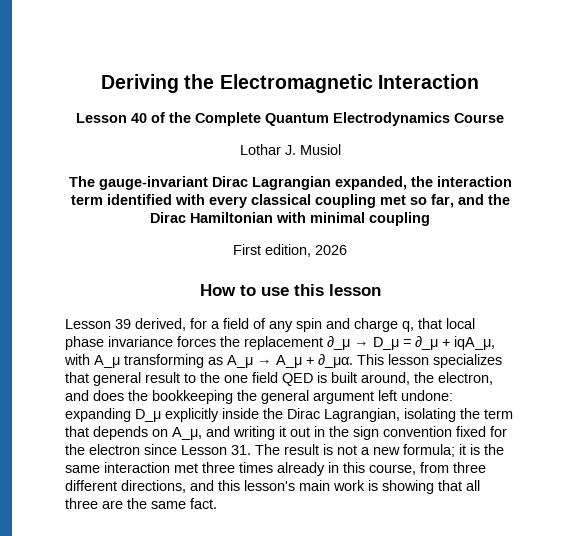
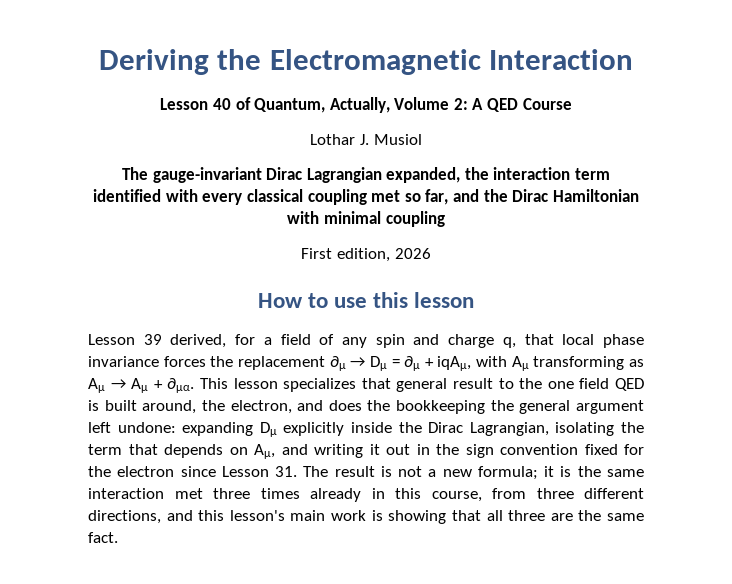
- Lesson 40 of the Complete Quantum Electrodynamics Course
+ Lesson 40 of Quantum, Actually, Volume 2: A QED Course
- Lesson 39 derived, for a field of any spin and charge q, that local phase invariance forces the replacement ∂_μ → D_μ = ∂_μ + iqA_μ, with A_μ transforming as A_μ → A_μ + ∂_μα.
+ Lesson 39 derived, for a field of any spin and charge q, that local phase invariance forces the replacement ∂μ → Dμ = ∂μ + iqAμ, with Aμ transforming as Aμ → Aμ + ∂μα.
- expanding D_μ explicitly inside the Dirac Lagrangian, isolating the term that depends on A_μ, and writing it out in the sign convention fixed for the electron since Lesson 31. The result is not a new formula;
+ expanding Dμ explicitly inside the Dirac Lagrangian, isolating the term that depends on Aμ, and writing it out in the sign convention fixed for the electron since Lesson 31. The result is not a new formula;

